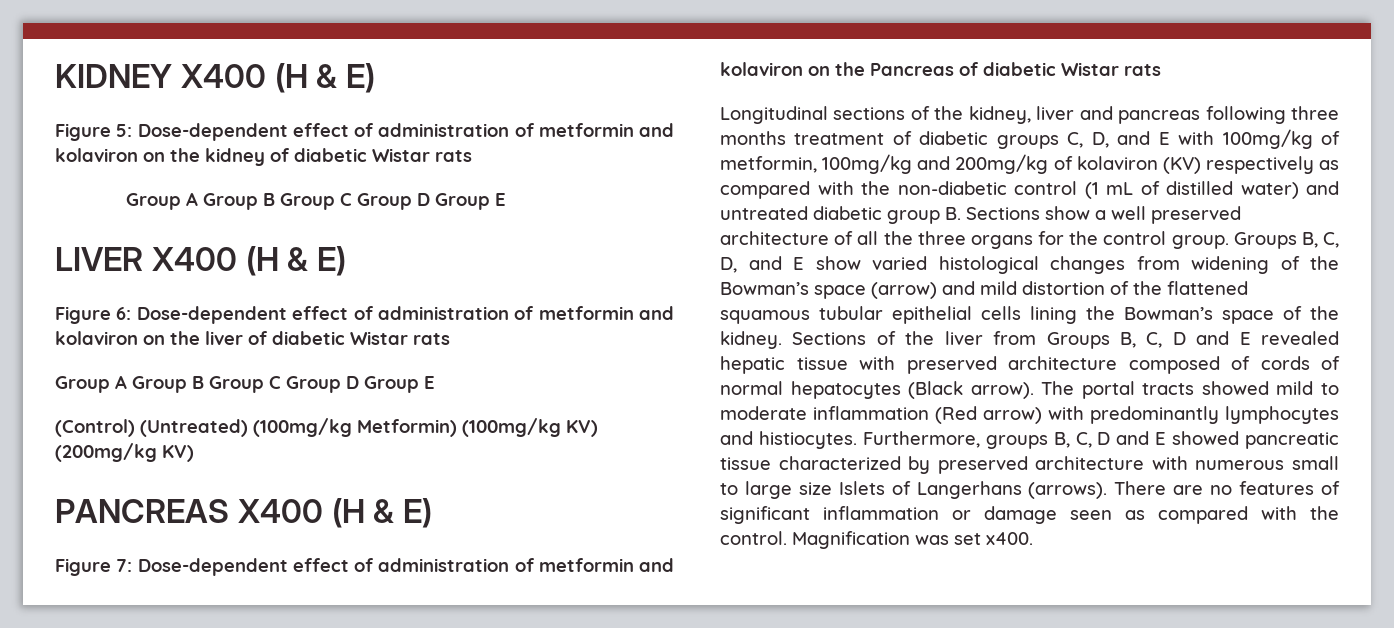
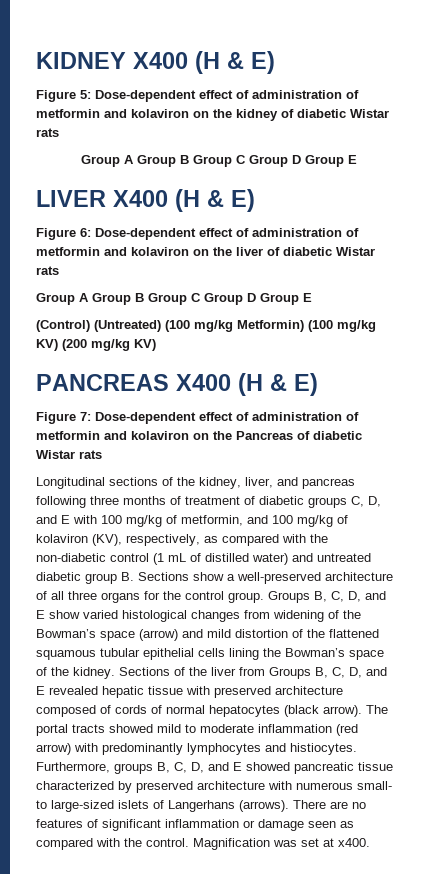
- (Control) (Untreated) (100mg/kg Metformin) (100mg/kg KV) (200mg/kg KV)
+ (Control) (Untreated) (100 mg/kg Metformin) (100 mg/kg KV) (200 mg/kg KV)
- Longitudinal sections of the kidney, liver and pancreas following three months treatment of diabetic groups C, D, and E with 100mg/kg of metformin, 100mg/kg and 200mg/kg of kolaviron (KV) respectively as compared with the non-diabetic control (1 mL of distilled water) and untreated diabetic group B. Sections show a well preserved architecture of all the three organs for the control group.
+ Longitudinal sections of the kidney, liver, and pancreas following three months of treatment of diabetic groups C, D, and E with 100 mg/kg of metformin, and 100 mg/kg of kolaviron (KV), respectively, as compared with the non-diabetic control (1 mL of distilled water) and untreated diabetic group B. Sections show a well-preserved architecture of all three organs for the control group.
- Sections of the liver from Groups B, C, D and E revealed hepatic tissue with preserved architecture composed of cords of normal hepatocytes (Black arrow).
+ Sections of the liver from Groups B, C, D, and E revealed hepatic tissue with preserved architecture composed of cords of normal hepatocytes (black arrow).
- The portal tracts showed mild to moderate inflammation (Red arrow) with predominantly lymphocytes and histiocytes.
+ The portal tracts showed mild to moderate inflammation (red arrow) with predominantly lymphocytes and histiocytes.
- Furthermore, groups B, C, D and E showed pancreatic tissue characterized by preserved architecture with numerous small to large size Islets of Langerhans (arrows).
+ Furthermore, groups B, C, D, and E showed pancreatic tissue characterized by preserved architecture with numerous small- to large-sized islets of Langerhans (arrows).
- Magnification was set x400.
+ Magnification was set at x400.

